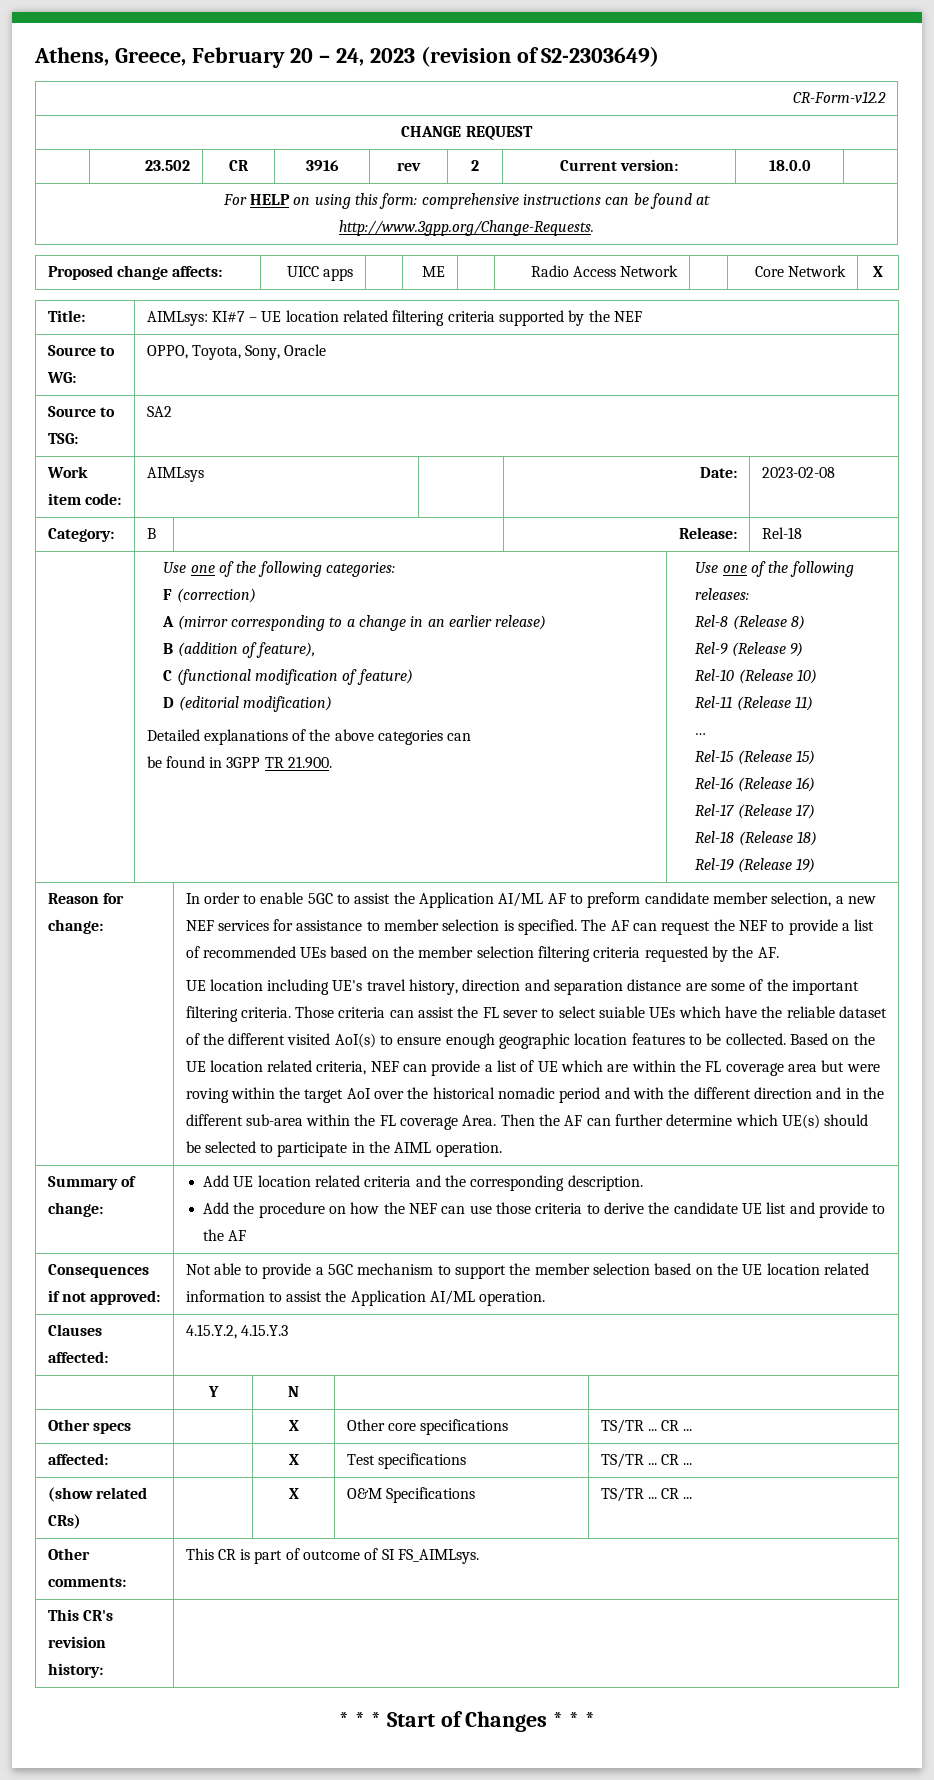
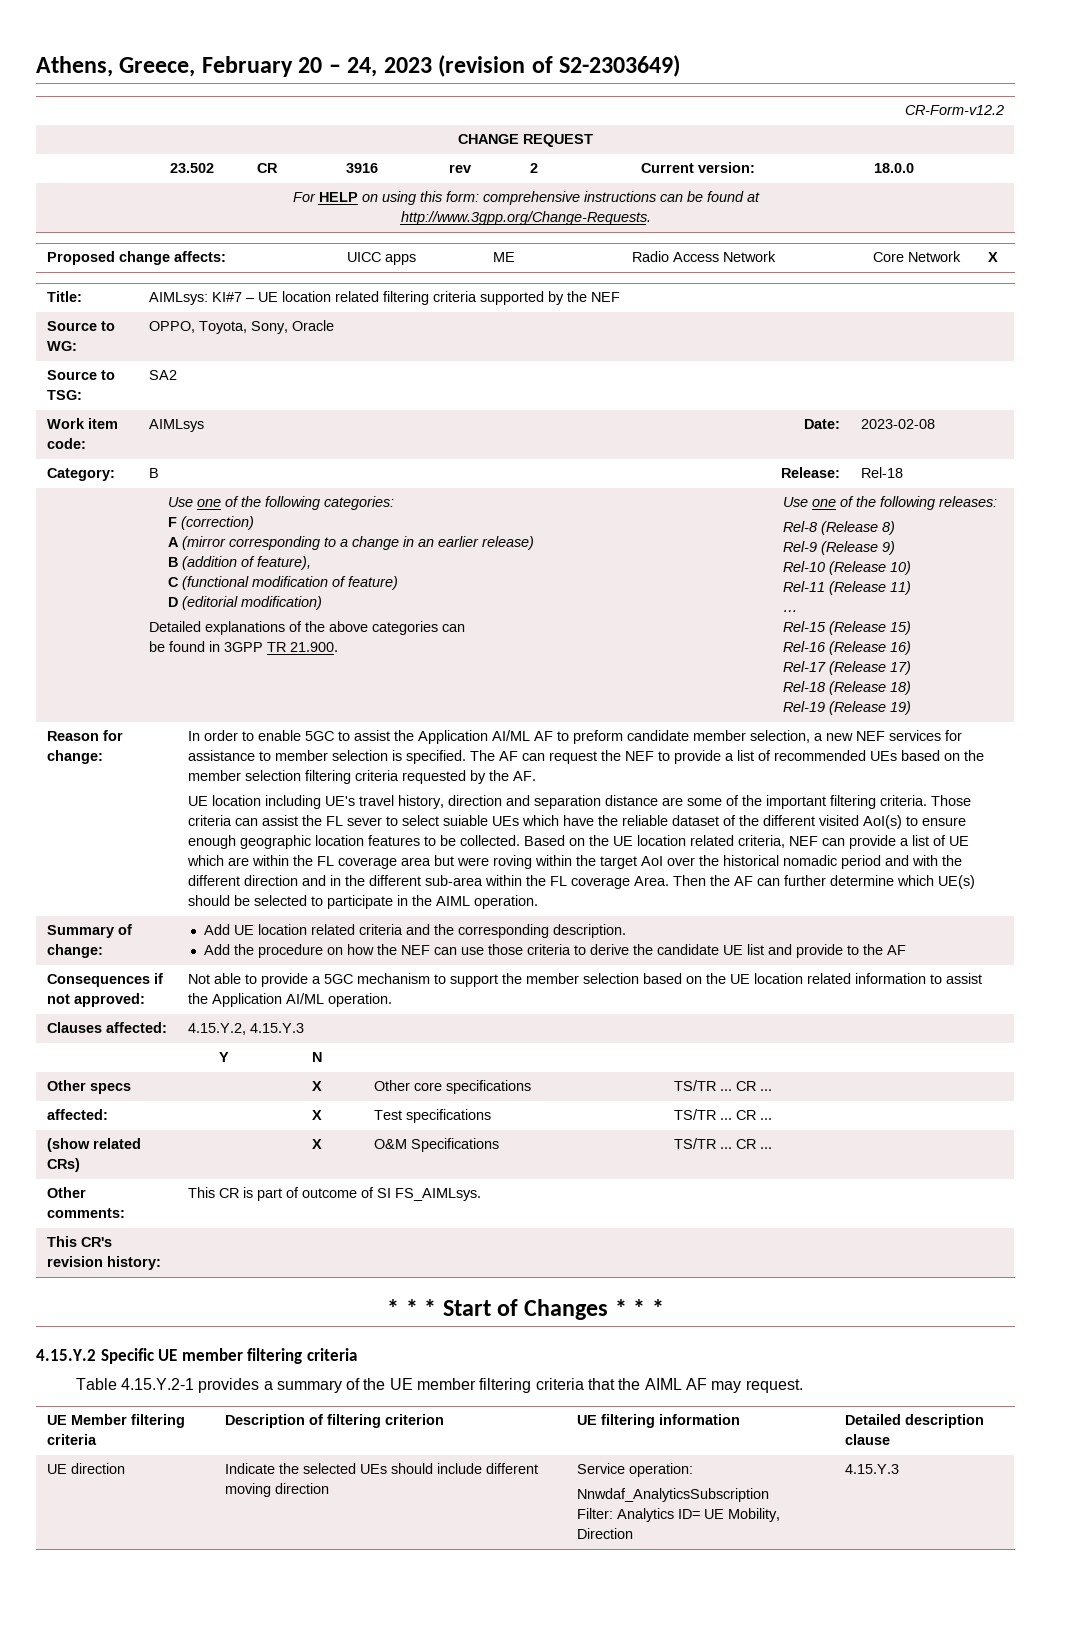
+ 4.15.Y.2 Specific UE member filtering criteria
+ Table 4.15.Y.2-1 provides a summary of the UE member filtering criteria that the AIML AF may request.
+ UE Member filtering criteria | Description of filtering criterion | UE filtering information | Detailed description clause
+ UE direction | Indicate the selected UEs should include different moving direction | Service operation:
+ Nnwdaf_AnalyticsSubscription
+ Filter: Analytics ID= UE Mobility, Direction | 4.15.Y.3

